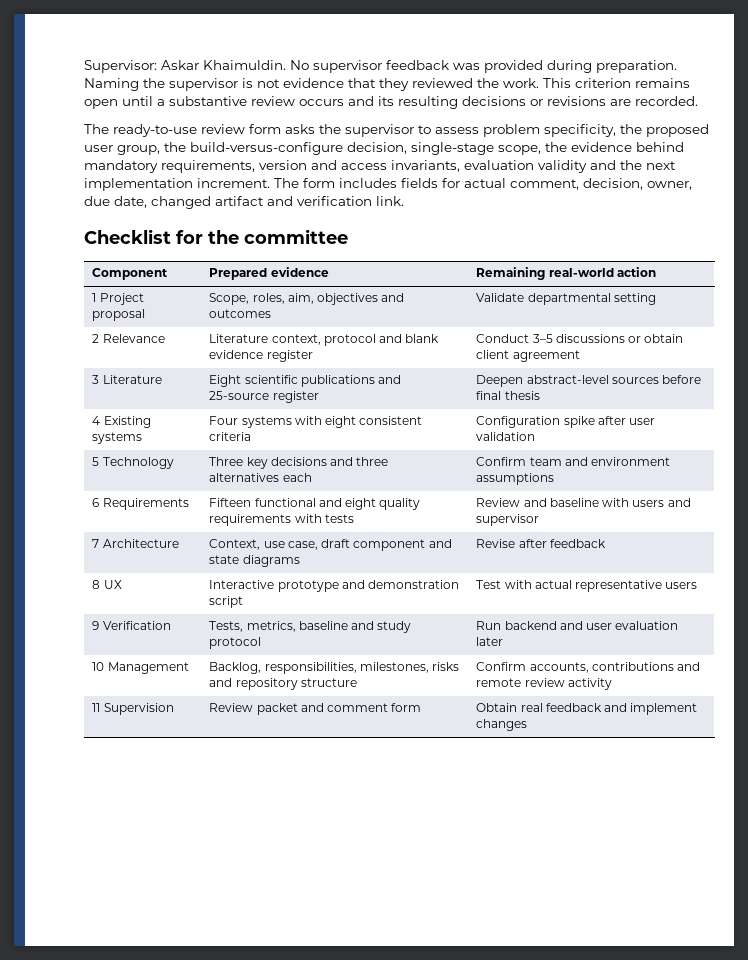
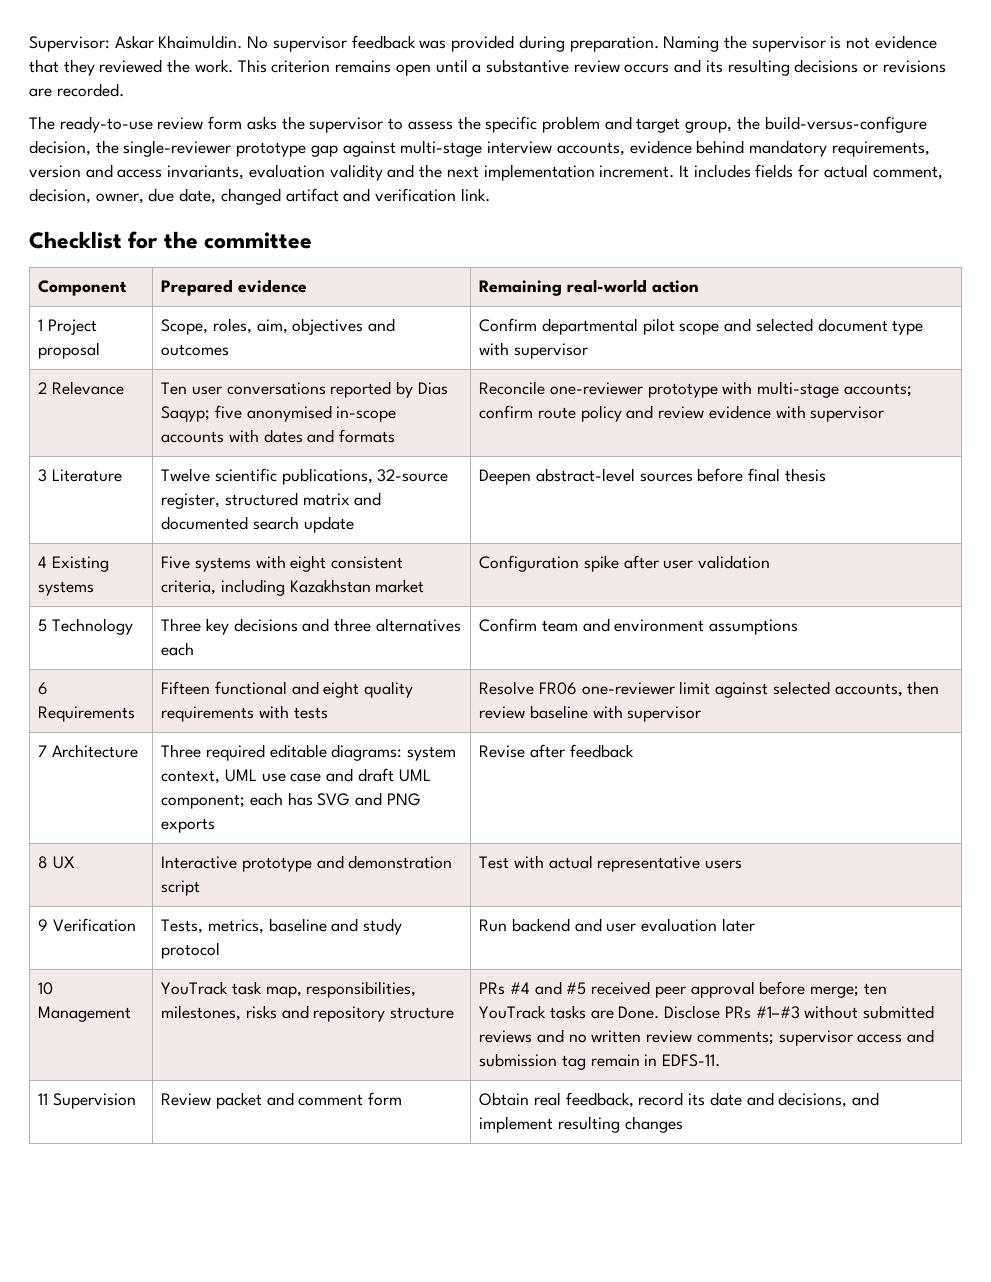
- The ready-to-use review form asks the supervisor to assess problem specificity, the proposed user group, the build-versus-configure decision, single-stage scope, the evidence behind mandatory requirements, version and access invariants, evaluation validity and the next implementation increment.
+ The ready-to-use review form asks the supervisor to assess the specific problem and target group, the build-versus-configure decision, the single-reviewer prototype gap against multi-stage interview accounts, evidence behind mandatory requirements, version and access invariants, evaluation validity and the next implementation increment.
- The form includes fields for actual comment, decision, owner, due date, changed artifact and verification link.
+ It includes fields for actual comment, decision, owner, due date, changed artifact and verification link.
- 1 Project proposal | Scope, roles, aim, objectives and outcomes | Validate departmental setting
- 2 Relevance | Literature context, protocol and blank evidence register | Conduct 3–5 discussions or obtain client agreement
- 3 Literature | Eight scientific publications and 25-source register | Deepen abstract-level sources before final thesis
+ 1 Project proposal | Scope, roles, aim, objectives and outcomes | Confirm departmental pilot scope and selected document type with supervisor
+ 2 Relevance | Ten user conversations reported by Dias Saqyp; five anonymised in-scope accounts with dates and formats | Reconcile one-reviewer prototype with multi-stage accounts; confirm route policy and review evidence with supervisor
+ 3 Literature | Twelve scientific publications, 32-source register, structured matrix and documented search update | Deepen abstract-level sources before final thesis
- 4 Existing systems | Four systems with eight consistent criteria | Configuration spike after user validation
+ 4 Existing systems | Five systems with eight consistent criteria, including Kazakhstan market | Configuration spike after user validation
- 6 Requirements | Fifteen functional and eight quality requirements with tests | Review and baseline with users and supervisor
- 7 Architecture | Context, use case, draft component and state diagrams | Revise after feedback
+ 6 Requirements | Fifteen functional and eight quality requirements with tests | Resolve FR06 one-reviewer limit against selected accounts, then review baseline with supervisor
+ 7 Architecture | Three required editable diagrams: system context, UML use case and draft UML component; each has SVG and PNG exports | Revise after feedback
- Backlog, responsibilities, milestones, risks and repository structure
+ YouTrack task map, responsibilities, milestones, risks and repository structure
- Confirm accounts, contributions and remote review activity
+ PRs #4 and #5 received peer approval before merge; ten YouTrack tasks are Done. Disclose PRs #1–#3 without submitted reviews and no written review comments; supervisor access and submission tag remain in EDFS-11.
- 11 Supervision | Review packet and comment form | Obtain real feedback and implement changes
+ 11 Supervision | Review packet and comment form | Obtain real feedback, record its date and decisions, and implement resulting changes

